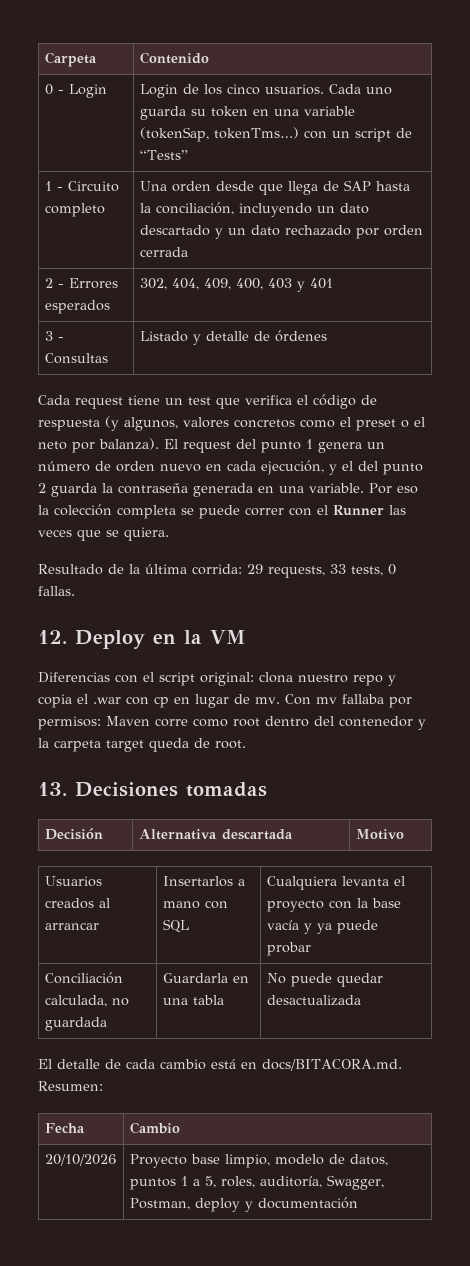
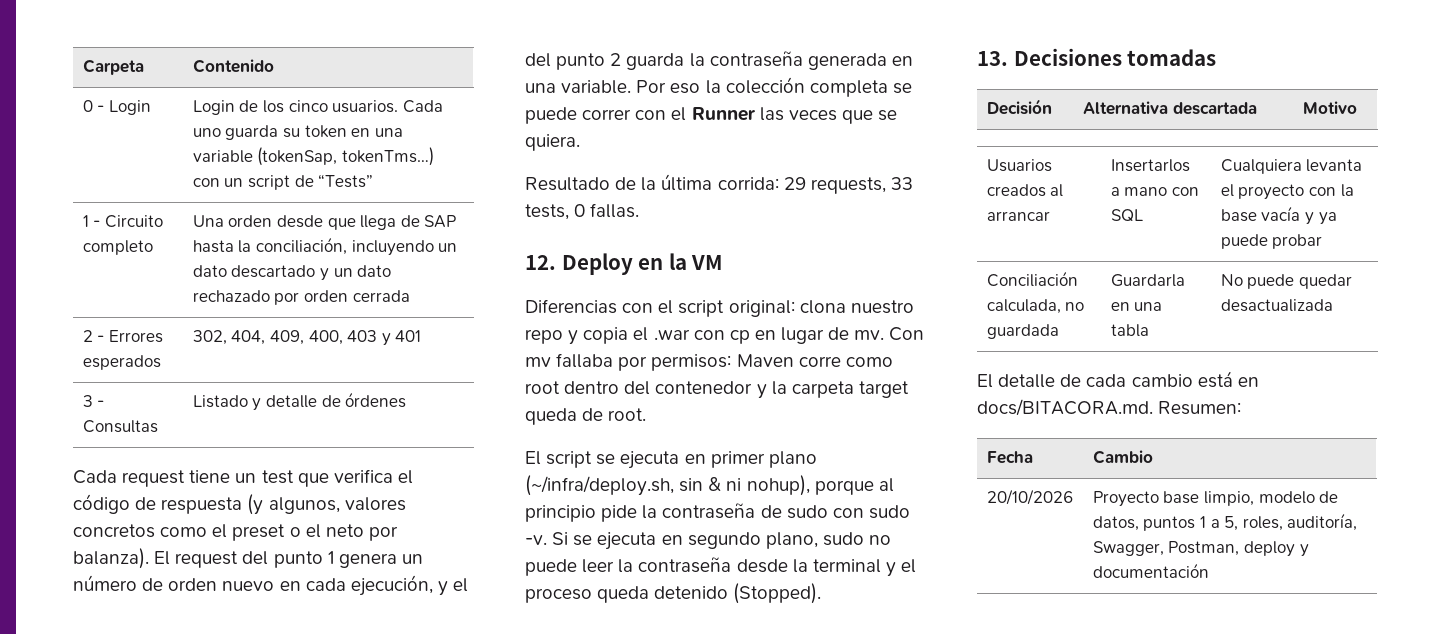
+ El script se ejecuta en primer plano (~/infra/deploy.sh, sin & ni nohup), porque al principio pide la contraseña de sudo con sudo -v. Si se ejecuta en segundo plano, sudo no puede leer la contraseña desde la terminal y el proceso queda detenido (Stopped).

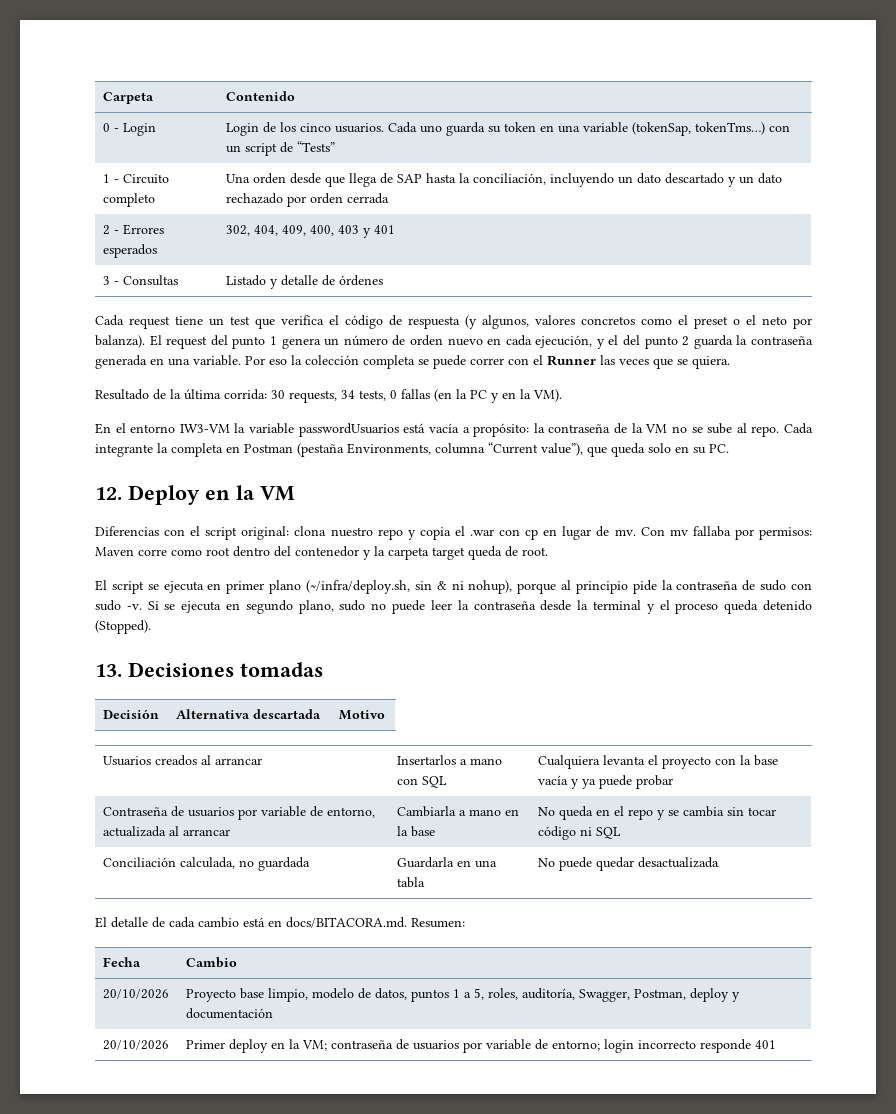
- Resultado de la última corrida: 29 requests, 33 tests, 0 fallas.
+ Resultado de la última corrida: 30 requests, 34 tests, 0 fallas (en la PC y en la VM).
+ En el entorno IW3-VM la variable passwordUsuarios está vacía a propósito: la contraseña de la VM no se sube al repo. Cada integrante la completa en Postman (pestaña Environments, columna “Current value”), que queda solo en su PC.
+ Contraseña de usuarios por variable de entorno, actualizada al arrancar | Cambiarla a mano en la base | No queda en el repo y se cambia sin tocar código ni SQL
+ 20/10/2026 | Primer deploy en la VM; contraseña de usuarios por variable de entorno; login incorrecto responde 401

